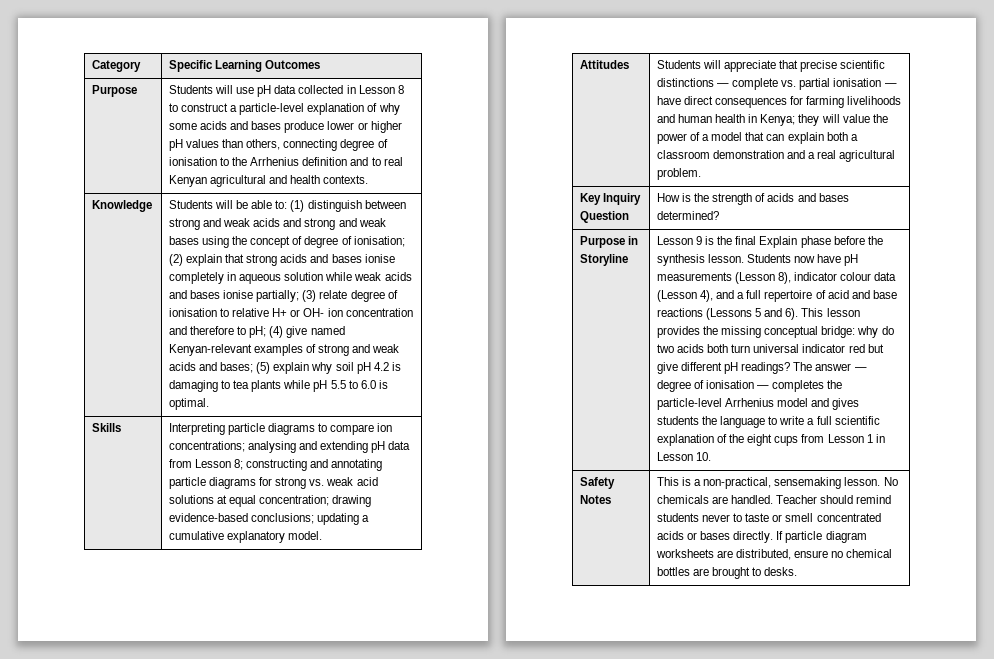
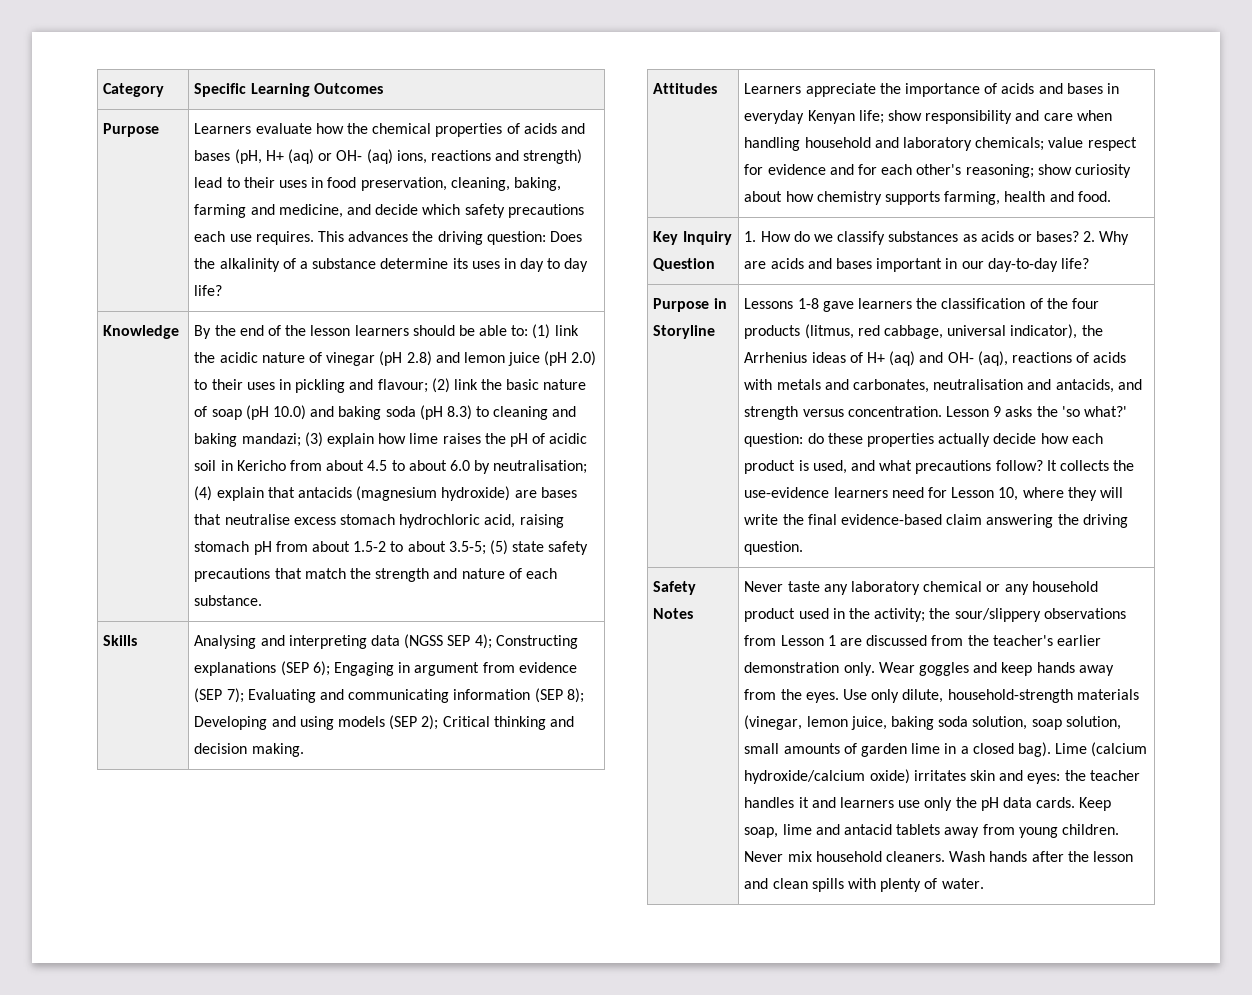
- Students will use pH data collected in Lesson 8 to construct a particle-level explanation of why some acids and bases produce lower or higher pH values than others, connecting degree of ionisation to the Arrhenius definition and to real Kenyan agricultural and health contexts.
- Knowledge | Students will be able to: (1) distinguish between strong and weak acids and strong and weak bases using the concept of degree of ionisation; (2) explain that strong acids and bases ionise completely in aqueous solution while weak acids and bases ionise partially; (3) relate degree of ionisation to relative H+ or OH- ion concentration and therefore to pH; (4) give named Kenyan-relevant examples of strong and weak acids and bases; (5) explain why soil pH 4.2 is damaging to tea plants while pH 5.5 to 6.0 is optimal.
- Skills | Interpreting particle diagrams to compare ion concentrations; analysing and extending pH data from Lesson 8; constructing and annotating particle diagrams for strong vs. weak acid solutions at equal concentration; drawing evidence-based conclusions; updating a cumulative explanatory model.
- Attitudes | Students will appreciate that precise scientific distinctions — complete vs. partial ionisation — have direct consequences for farming livelihoods and human health in Kenya; they will value the power of a model that can explain both a classroom demonstration and a real agricultural problem.
- Key Inquiry Question | How is the strength of acids and bases determined?
- Purpose in Storyline | Lesson 9 is the final Explain phase before the synthesis lesson. Students now have pH measurements (Lesson 8), indicator colour data (Lesson 4), and a full repertoire of acid and base reactions (Lessons 5 and 6). This lesson provides the missing conceptual bridge: why do two acids both turn universal indicator red but give different pH readings? The answer — degree of ionisation — completes the particle-level Arrhenius model and gives students the language to write a full scientific explanation of the eight cups from Lesson 1 in Lesson 10.
- Safety Notes | This is a non-practical, sensemaking lesson. No chemicals are handled. Teacher should remind students never to taste or smell concentrated acids or bases directly. If particle diagram worksheets are distributed, ensure no chemical bottles are brought to desks.
+ Learners evaluate how the chemical properties of acids and bases (pH, H+ (aq) or OH- (aq) ions, reactions and strength) lead to their uses in food preservation, cleaning, baking, farming and medicine, and decide which safety precautions each use requires. This advances the driving question: Does the alkalinity of a substance determine its uses in day to day life?
+ Knowledge | By the end of the lesson learners should be able to: (1) link the acidic nature of vinegar (pH 2.8) and lemon juice (pH 2.0) to their uses in pickling and flavour; (2) link the basic nature of soap (pH 10.0) and baking soda (pH 8.3) to cleaning and baking mandazi; (3) explain how lime raises the pH of acidic soil in Kericho from about 4.5 to about 6.0 by neutralisation; (4) explain that antacids (magnesium hydroxide) are bases that neutralise excess stomach hydrochloric acid, raising stomach pH from about 1.5-2 to about 3.5-5; (5) state safety precautions that match the strength and nature of each substance.
+ Skills | Analysing and interpreting data (NGSS SEP 4); Constructing explanations (SEP 6); Engaging in argument from evidence (SEP 7); Evaluating and communicating information (SEP 8); Developing and using models (SEP 2); Critical thinking and decision making.
+ Attitudes | Learners appreciate the importance of acids and bases in everyday Kenyan life; show responsibility and care when handling household and laboratory chemicals; value respect for evidence and for each other's reasoning; show curiosity about how chemistry supports farming, health and food.
+ Key Inquiry Question | 1. How do we classify substances as acids or bases? 2. Why are acids and bases important in our day-to-day life?
+ Purpose in Storyline | Lessons 1-8 gave learners the classification of the four products (litmus, red cabbage, universal indicator), the Arrhenius ideas of H+ (aq) and OH- (aq), reactions of acids with metals and carbonates, neutralisation and antacids, and strength versus concentration. Lesson 9 asks the 'so what?' question: do these properties actually decide how each product is used, and what precautions follow? It collects the use-evidence learners need for Lesson 10, where they will write the final evidence-based claim answering the driving question.
+ Safety Notes | Never taste any laboratory chemical or any household product used in the activity; the sour/slippery observations from Lesson 1 are discussed from the teacher's earlier demonstration only. Wear goggles and keep hands away from the eyes. Use only dilute, household-strength materials (vinegar, lemon juice, baking soda solution, soap solution, small amounts of garden lime in a closed bag). Lime (calcium hydroxide/calcium oxide) irritates skin and eyes: the teacher handles it and learners use only the pH data cards. Keep soap, lime and antacid tablets away from young children. Never mix household cleaners. Wash hands after the lesson and clean spills with plenty of water.

